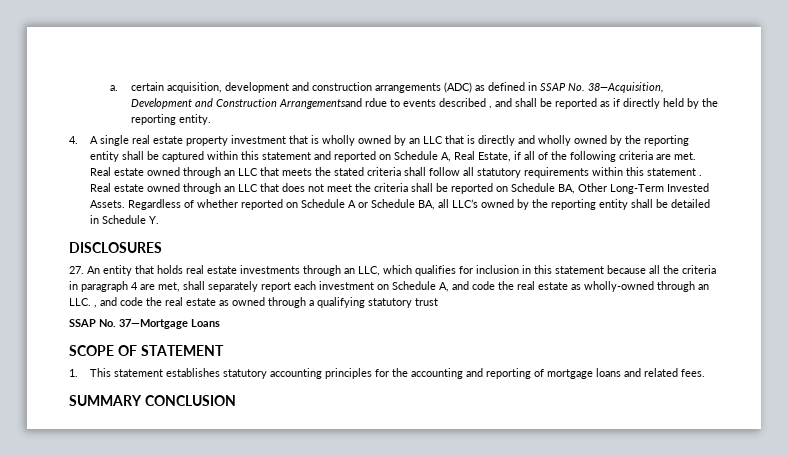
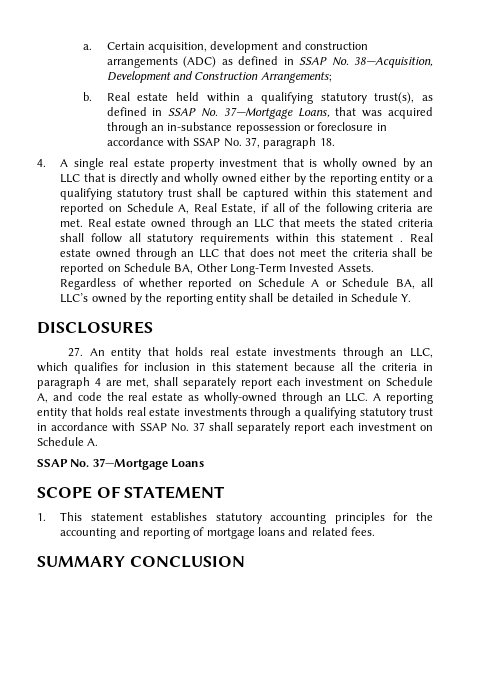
- a. certain acquisition, development and construction arrangements (ADC) as defined in SSAP No. 38—Acquisition, Development and Construction Arrangementsand rdue to events described , and shall be reported as if directly held by the reporting entity.
+ a. Certain acquisition, development and construction arrangements (ADC) as defined in SSAP No. 38—Acquisition, Development and Construction Arrangements;
+ b. Real estate held within a qualifying statutory trust(s), as defined in SSAP No. 37—Mortgage Loans, that was acquired through an in-substance repossession or foreclosure in accordance with SSAP No. 37, paragraph 18.
- 4. A single real estate property investment that is wholly owned by an LLC that is directly and wholly owned by the reporting entity shall be captured within this statement and reported on Schedule A, Real Estate, if all of the following criteria are met.
+ 4. A single real estate property investment that is wholly owned by an LLC that is directly and wholly owned either by the reporting entity or a qualifying statutory trust shall be captured within this statement and reported on Schedule A, Real Estate, if all of the following criteria are met.
- 27. An entity that holds real estate investments through an LLC, which qualifies for inclusion in this statement because all the criteria in paragraph 4 are met, shall separately report each investment on Schedule A, and code the real estate as wholly-owned through an LLC. , and code the real estate as owned through a qualifying statutory trust
+ 27. An entity that holds real estate investments through an LLC, which qualifies for inclusion in this statement because all the criteria in paragraph 4 are met, shall separately report each investment on Schedule A, and code the real estate as wholly-owned through an LLC. A reporting entity that holds real estate investments through a qualifying statutory trust in accordance with SSAP No. 37 shall separately report each investment on Schedule A.

